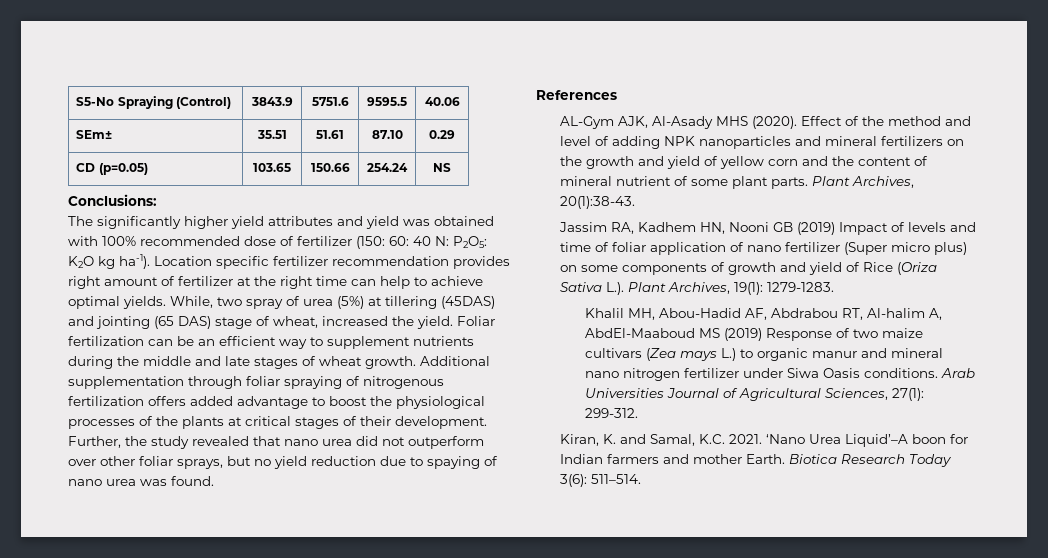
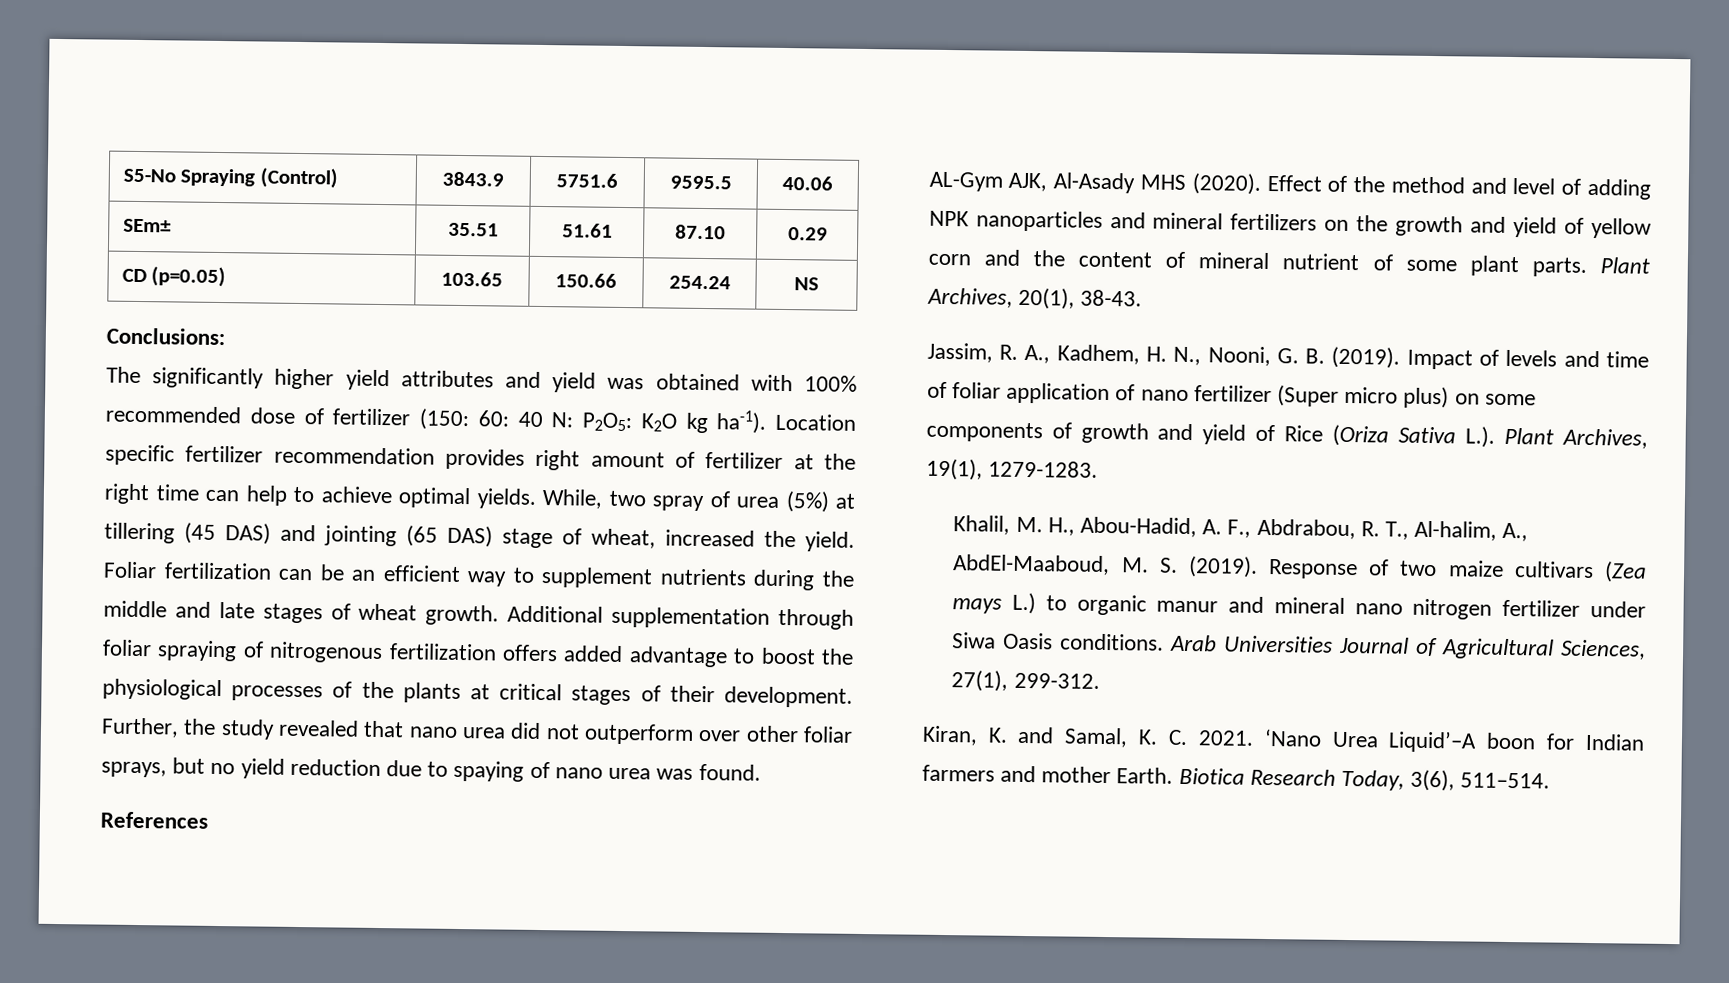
- While, two spray of urea (5%) at tillering (45DAS) and jointing (65 DAS) stage of wheat, increased the yield.
+ While, two spray of urea (5%) at tillering (45 DAS) and jointing (65 DAS) stage of wheat, increased the yield.
- Plant Archives, 20(1):38-43.
- Jassim RA, Kadhem HN, Nooni GB (2019) Impact of levels and time of foliar application of nano fertilizer (Super micro plus) on some components of growth and yield of Rice (Oriza Sativa L.). Plant Archives, 19(1): 1279-1283.
+ Plant Archives, 20(1), 38-43.
+ Jassim, R. A., Kadhem, H. N., Nooni, G. B. (2019). Impact of levels and time of foliar application of nano fertilizer (Super micro plus) on some components of growth and yield of Rice (Oriza Sativa L.). Plant Archives, 19(1), 1279-1283.
- Khalil MH, Abou-Hadid AF, Abdrabou RT, Al-halim A, AbdEl-Maaboud MS (2019) Response of two maize cultivars (Zea mays L.) to organic manur and mineral nano nitrogen fertilizer under Siwa Oasis conditions.
+ Khalil, M. H., Abou-Hadid, A. F., Abdrabou, R. T., Al-halim, A., AbdEl-Maaboud, M. S. (2019). Response of two maize cultivars (Zea mays L.) to organic manur and mineral nano nitrogen fertilizer under Siwa Oasis conditions.
- Arab Universities Journal of Agricultural Sciences, 27(1): 299-312.
+ Arab Universities Journal of Agricultural Sciences, 27(1), 299-312.
- Kiran, K. and Samal, K.C. 2021.
+ Kiran, K. and Samal, K. C. 2021.
- Biotica Research Today 3(6): 511–514.
+ Biotica Research Today, 3(6), 511–514.

